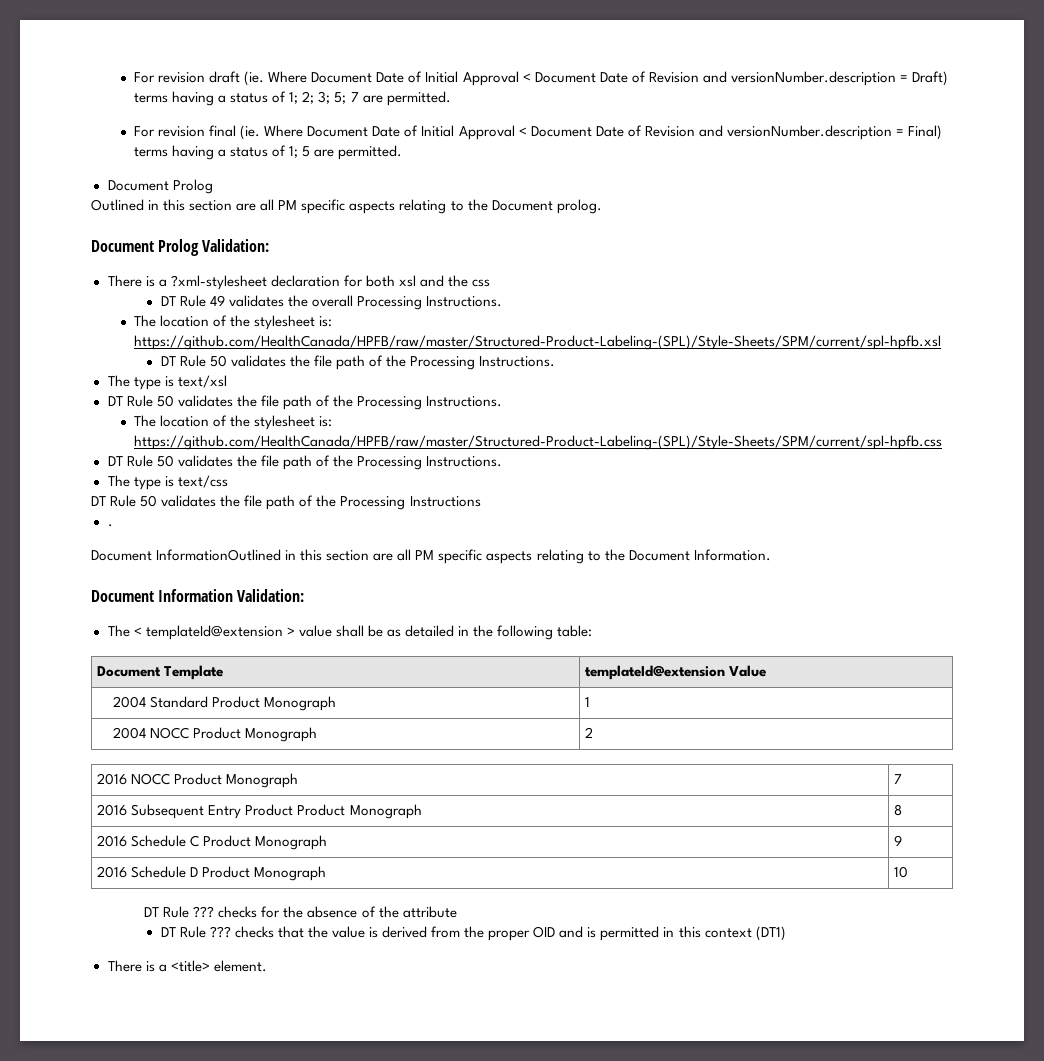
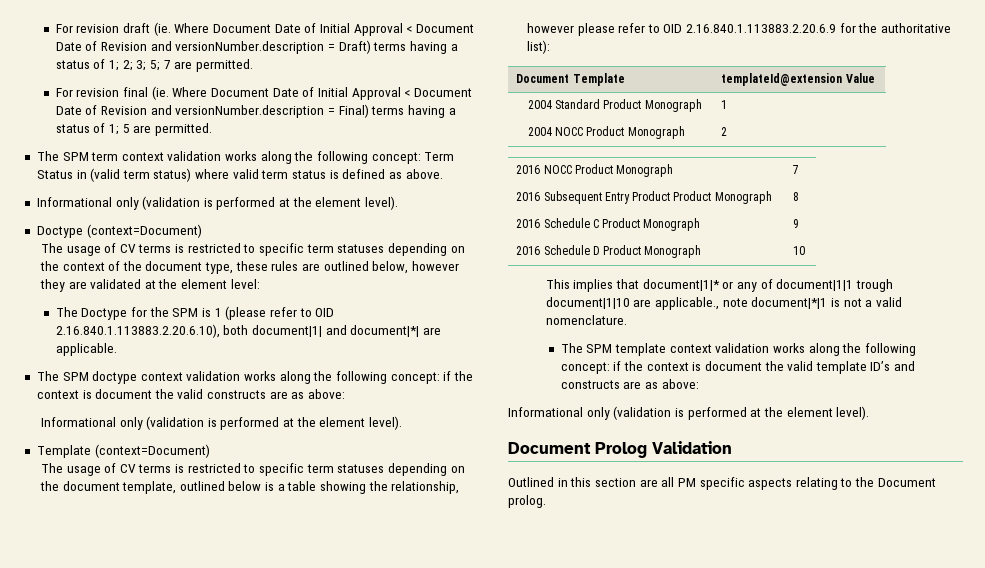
  For revision final (ie. Where Document Date of Initial Approval < Document Date of Revision and versionNumber.description = Final) terms having a status of 1; 5 are permitted.
- Document Prolog
- Outlined in this section are all PM specific aspects relating to the Document prolog.
- Document Prolog Validation:
- There is a ?xml-stylesheet declaration for both xsl and the css
- DT Rule 49 validates the overall Processing Instructions.
- The location of the stylesheet is: https://github.com/HealthCanada/HPFB/raw/master/Structured-Product-Labeling-(SPL)/Style-Sheets/SPM/current/spl-hpfb.xsl
- DT Rule 50 validates the file path of the Processing Instructions.
- The type is text/xsl
- DT Rule 50 validates the file path of the Processing Instructions.
- The location of the stylesheet is: https://github.com/HealthCanada/HPFB/raw/master/Structured-Product-Labeling-(SPL)/Style-Sheets/SPM/current/spl-hpfb.css
- DT Rule 50 validates the file path of the Processing Instructions.
- The type is text/css
- DT Rule 50 validates the file path of the Processing Instructions
- .
- Document InformationOutlined in this section are all PM specific aspects relating to the Document Information.
- Document Information Validation:
- The < templateId@extension > value shall be as detailed in the following table:
+ The SPM term context validation works along the following concept: Term Status in (valid term status) where valid term status is defined as above.
+ Informational only (validation is performed at the element level).
+ Doctype (context=Document)
+ The usage of CV terms is restricted to specific term statuses depending on the context of the document type, these rules are outlined below, however they are validated at the element level:
+ The Doctype for the SPM is 1 (please refer to OID 2.16.840.1.113883.2.20.6.10), both document|1| and document|*| are applicable.
+ The SPM doctype context validation works along the following concept: if the context is document the valid constructs are as above:
+ Informational only (validation is performed at the element level).
+ Template (context=Document)
+ The usage of CV terms is restricted to specific term statuses depending on the document template, outlined below is a table showing the relationship, however please refer to OID 2.16.840.1.113883.2.20.6.9 for the authoritative list):
- DT Rule ??? checks for the absence of the attribute
- DT Rule ??? checks that the value is derived from the proper OID and is permitted in this context (DT1)
- There is a <title> element.
+ This implies that document|1|* or any of document|1|1 trough document|1|10 are applicable., note document|*|1 is not a valid nomenclature.
+ The SPM template context validation works along the following concept: if the context is document the valid template ID’s and constructs are as above:
+ Informational only (validation is performed at the element level).
+ Document Prolog Validation
+ Outlined in this section are all PM specific aspects relating to the Document prolog.

